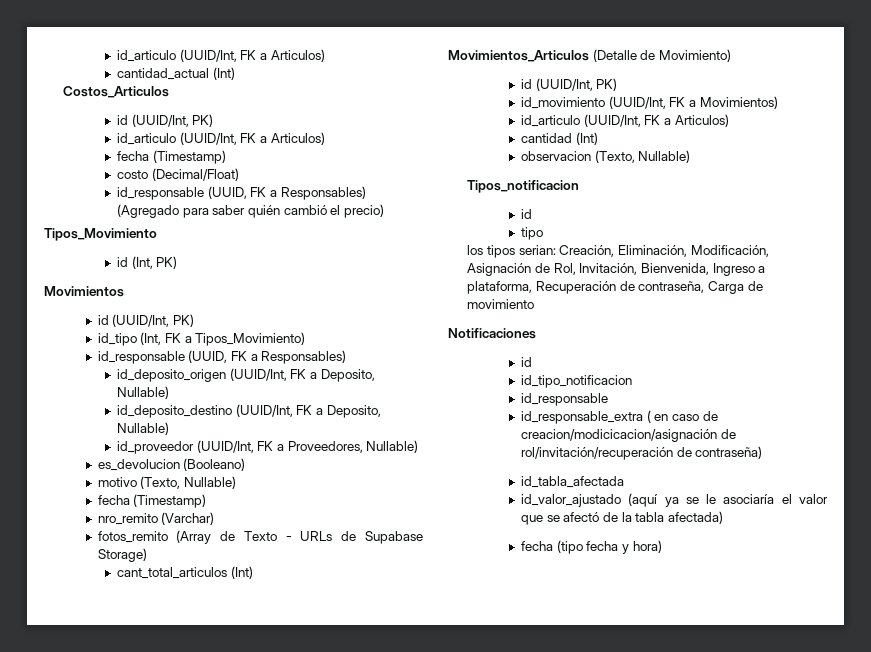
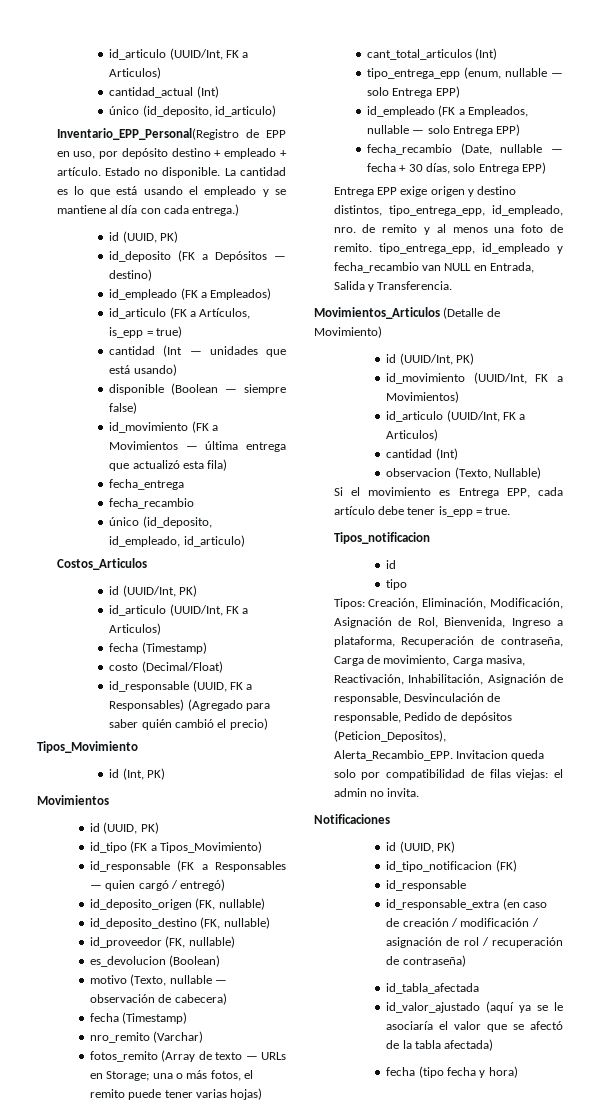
+ único (id_deposito, id_articulo)
+ Inventario_EPP_Personal(Registro de EPP en uso, por depósito destino + empleado + artículo. Estado no disponible. La cantidad es lo que está usando el empleado y se mantiene al día con cada entrega.)
+ id (UUID, PK)
+ id_deposito (FK a Depósitos — destino)
+ id_empleado (FK a Empleados)
+ id_articulo (FK a Artículos, is_epp = true)
+ cantidad (Int — unidades que está usando)
+ disponible (Boolean — siempre false)
+ id_movimiento (FK a Movimientos — última entrega que actualizó esta fila)
+ fecha_entrega
+ fecha_recambio
+ único (id_deposito, id_empleado, id_articulo)
  id (Int, PK)
  Movimientos
- id (UUID/Int, PK)
+ id (UUID, PK)
- id_tipo (Int, FK a Tipos_Movimiento)
- id_responsable (UUID, FK a Responsables)
- id_deposito_origen (UUID/Int, FK a Deposito, Nullable)
- id_deposito_destino (UUID/Int, FK a Deposito, Nullable)
- id_proveedor (UUID/Int, FK a Proveedores, Nullable)
+ id_tipo (FK a Tipos_Movimiento)
+ id_responsable (FK a Responsables — quien cargó / entregó)
+ id_deposito_origen (FK, nullable)
+ id_deposito_destino (FK, nullable)
+ id_proveedor (FK, nullable)
- es_devolucion (Booleano)
+ es_devolucion (Boolean)
- motivo (Texto, Nullable)
+ motivo (Texto, nullable — observación de cabecera)
- fotos_remito (Array de Texto - URLs de Supabase Storage)
+ fotos_remito (Array de texto — URLs en Storage; una o más fotos, el remito puede tener varias hojas)
  cant_total_articulos (Int)
+ tipo_entrega_epp (enum, nullable — solo Entrega EPP)
+ id_empleado (FK a Empleados, nullable — solo Entrega EPP)
+ fecha_recambio (Date, nullable — fecha + 30 días, solo Entrega EPP)
+ Entrega EPP exige origen y destino distintos, tipo_entrega_epp, id_empleado, nro. de remito y al menos una foto de remito. tipo_entrega_epp, id_empleado y fecha_recambio van NULL en Entrada, Salida y Transferencia.
+ Si el movimiento es Entrega EPP, cada artículo debe tener is_epp = true.
- los tipos serian: Creación, Eliminación, Modificación, Asignación de Rol, Invitación, Bienvenida, Ingreso a plataforma, Recuperación de contraseña, Carga de movimiento
+ Tipos: Creación, Eliminación, Modificación, Asignación de Rol, Bienvenida, Ingreso a plataforma, Recuperación de contraseña, Carga de movimiento, Carga masiva, Reactivación, Inhabilitación, Asignación de responsable, Desvinculación de responsable, Pedido de depósitos (Peticion_Depositos), Alerta_Recambio_EPP. Invitacion queda solo por compatibilidad de filas viejas: el admin no invita.
  Notificaciones
- id
+ id (UUID, PK)
- id_tipo_notificacion
+ id_tipo_notificacion (FK)
- id_responsable_extra ( en caso de creacion/modicicacion/asignación de rol/invitación/recuperación de contraseña)
+ id_responsable_extra (en caso de creación / modificación / asignación de rol / recuperación de contraseña)

